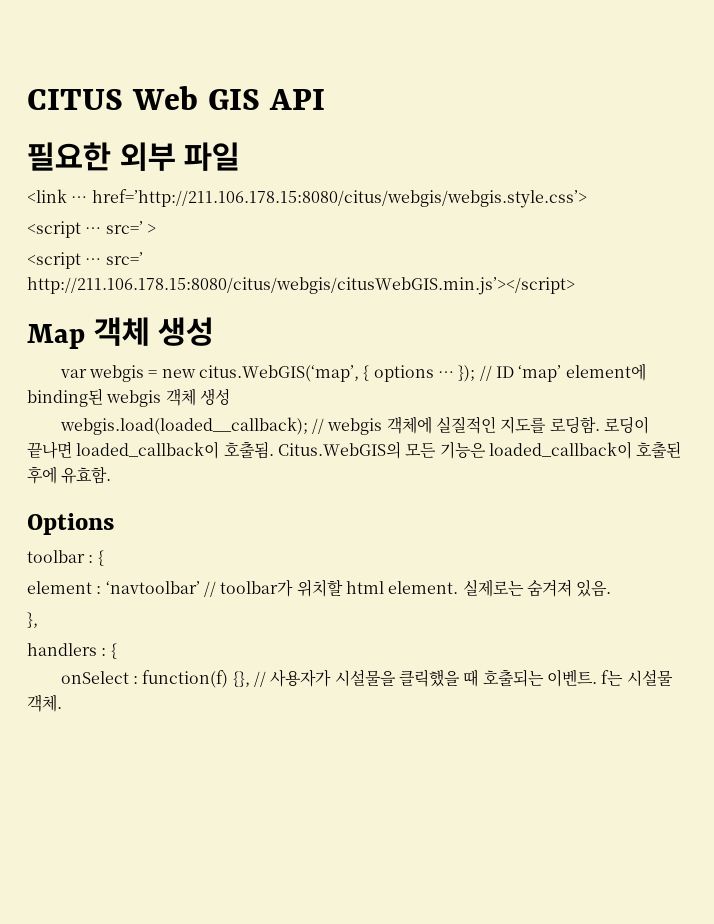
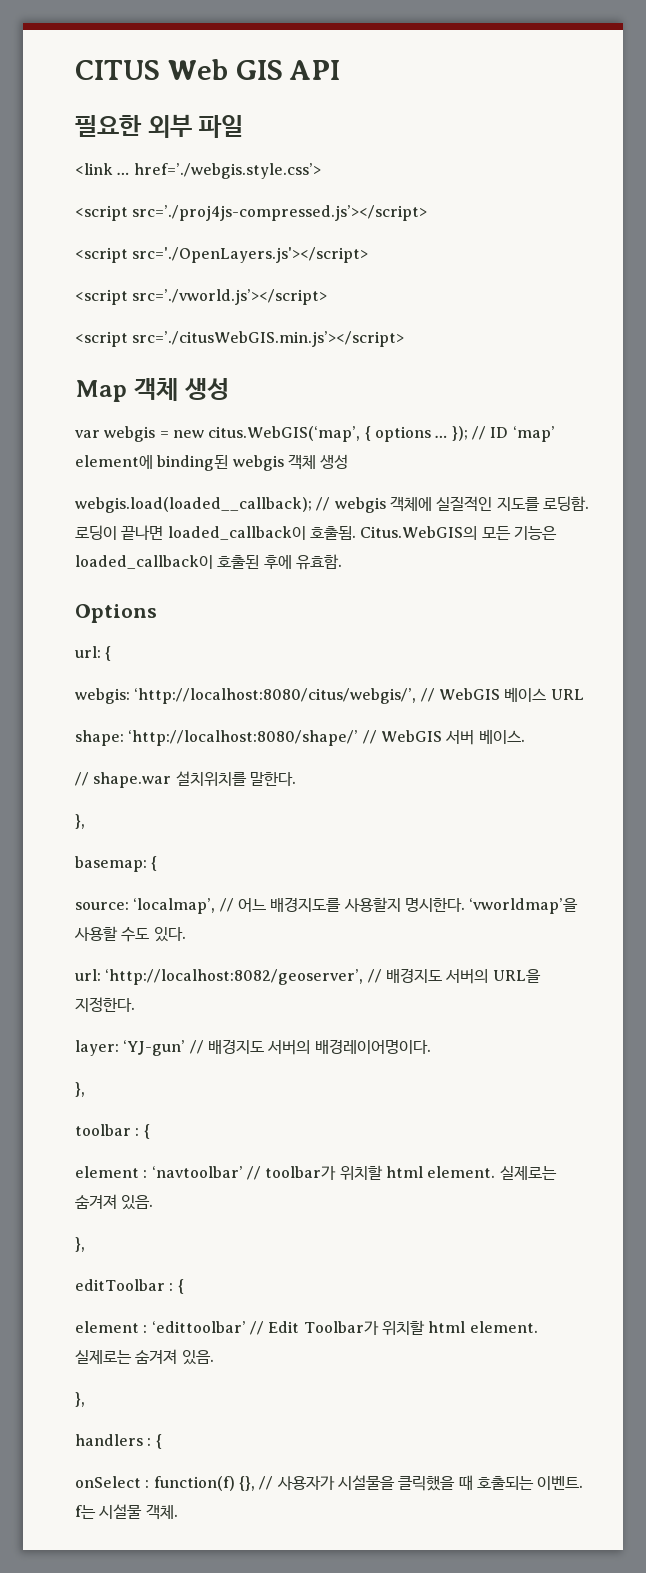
- <link … href=’http://211.106.178.15:8080/citus/webgis/webgis.style.css’>
- <script … src=’ >
- <script … src=’ http://211.106.178.15:8080/citus/webgis/citusWebGIS.min.js’></script>
+ <link … href=’./webgis.style.css’>
+ <script src=’./proj4js-compressed.js’></script>
+ <script src='./OpenLayers.js'></script>
+ <script src=’./vworld.js’></script>
+ <script src=’./citusWebGIS.min.js’></script>
+ url: {
+ webgis: ‘http://localhost:8080/citus/webgis/’, // WebGIS 베이스 URL
+ shape: ‘http://localhost:8080/shape/’ // WebGIS 서버 베이스.
+ // shape.war 설치위치를 말한다.
+ },
+ basemap: {
+ source: ‘localmap’, // 어느 배경지도를 사용할지 명시한다. ‘vworldmap’을 사용할 수도 있다.
+ url: ‘http://localhost:8082/geoserver’, // 배경지도 서버의 URL을 지정한다.
+ layer: ‘YJ-gun’ // 배경지도 서버의 배경레이어명이다.
+ },
+ editToolbar : {
+ element : ‘edittoolbar’ // Edit Toolbar가 위치할 html element. 실제로는 숨겨져 있음.
+ },

